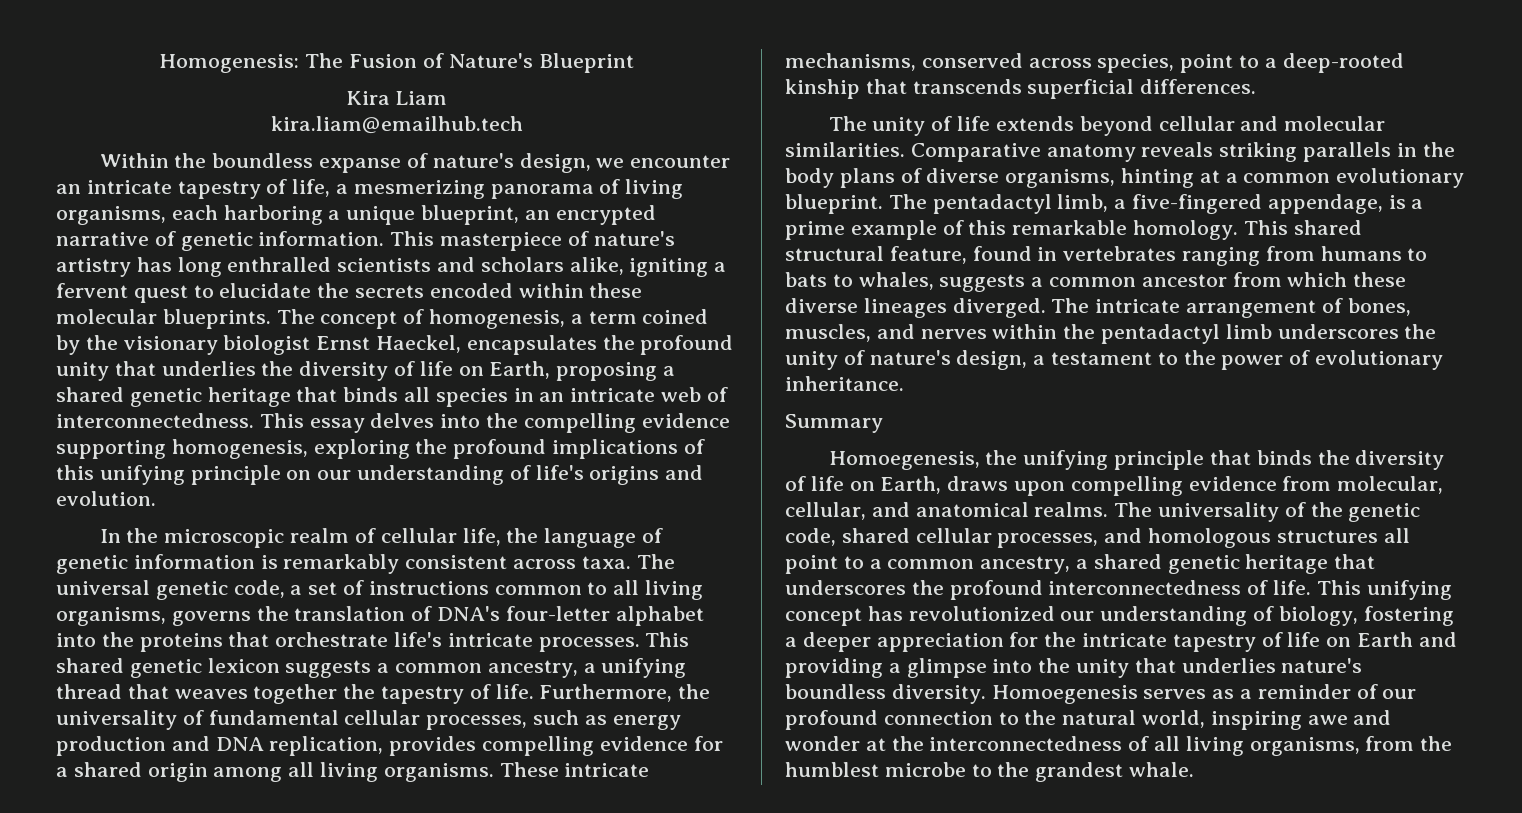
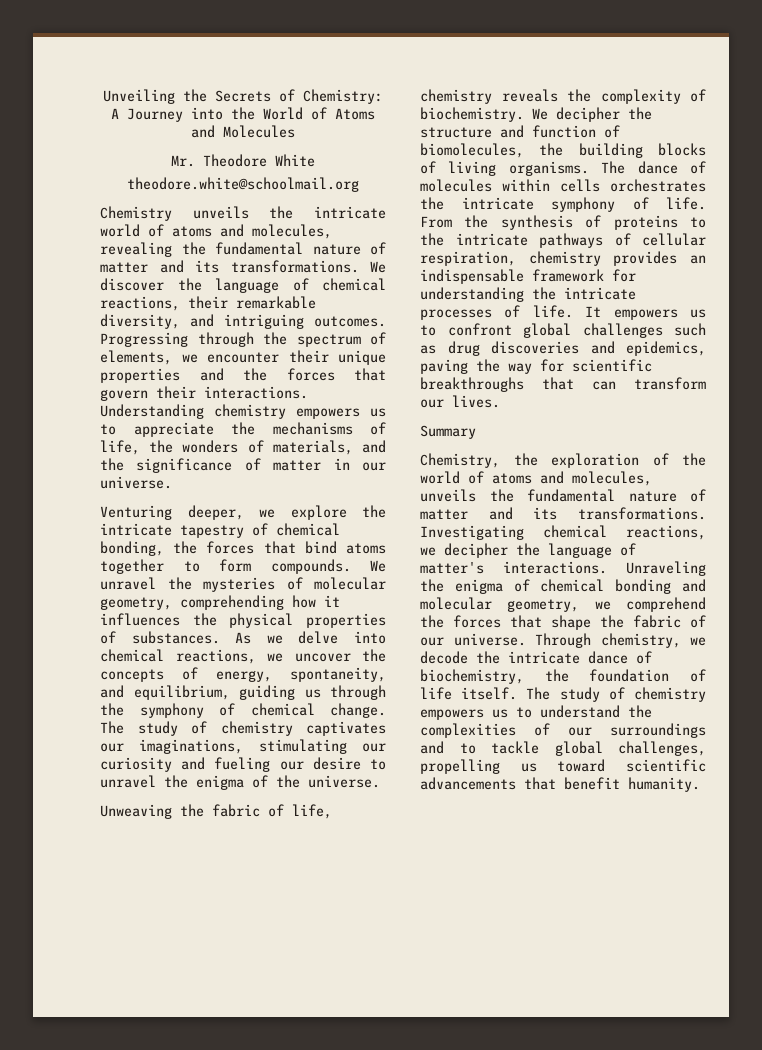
- Homogenesis: The Fusion of Nature's Blueprint
- Kira Liam
- kira.liam@emailhub.tech
- Within the boundless expanse of nature's design, we encounter an intricate tapestry of life, a mesmerizing panorama of living organisms, each harboring a unique blueprint, an encrypted narrative of genetic information. This masterpiece of nature's artistry has long enthralled scientists and scholars alike, igniting a fervent quest to elucidate the secrets encoded within these molecular blueprints. The concept of homogenesis, a term coined by the visionary biologist Ernst Haeckel, encapsulates the profound unity that underlies the diversity of life on Earth, proposing a shared genetic heritage that binds all species in an intricate web of interconnectedness. This essay delves into the compelling evidence supporting homogenesis, exploring the profound implications of this unifying principle on our understanding of life's origins and evolution.
- In the microscopic realm of cellular life, the language of genetic information is remarkably consistent across taxa. The universal genetic code, a set of instructions common to all living organisms, governs the translation of DNA's four-letter alphabet into the proteins that orchestrate life's intricate processes. This shared genetic lexicon suggests a common ancestry, a unifying thread that weaves together the tapestry of life. Furthermore, the universality of fundamental cellular processes, such as energy production and DNA replication, provides compelling evidence for a shared origin among all living organisms. These intricate mechanisms, conserved across species, point to a deep-rooted kinship that transcends superficial differences.
- The unity of life extends beyond cellular and molecular similarities. Comparative anatomy reveals striking parallels in the body plans of diverse organisms, hinting at a common evolutionary blueprint. The pentadactyl limb, a five-fingered appendage, is a prime example of this remarkable homology. This shared structural feature, found in vertebrates ranging from humans to bats to whales, suggests a common ancestor from which these diverse lineages diverged. The intricate arrangement of bones, muscles, and nerves within the pentadactyl limb underscores the unity of nature's design, a testament to the power of evolutionary inheritance.
+ Unveiling the Secrets of Chemistry: A Journey into the World of Atoms and Molecules
+ Mr. Theodore White
+ theodore.white@schoolmail.org
+ Chemistry unveils the intricate world of atoms and molecules, revealing the fundamental nature of matter and its transformations. We discover the language of chemical reactions, their remarkable diversity, and intriguing outcomes. Progressing through the spectrum of elements, we encounter their unique properties and the forces that govern their interactions. Understanding chemistry empowers us to appreciate the mechanisms of life, the wonders of materials, and the significance of matter in our universe.
+ Venturing deeper, we explore the intricate tapestry of chemical bonding, the forces that bind atoms together to form compounds. We unravel the mysteries of molecular geometry, comprehending how it influences the physical properties of substances. As we delve into chemical reactions, we uncover the concepts of energy, spontaneity, and equilibrium, guiding us through the symphony of chemical change. The study of chemistry captivates our imaginations, stimulating our curiosity and fueling our desire to unravel the enigma of the universe.
+ Unweaving the fabric of life, chemistry reveals the complexity of biochemistry. We decipher the structure and function of biomolecules, the building blocks of living organisms. The dance of molecules within cells orchestrates the intricate symphony of life. From the synthesis of proteins to the intricate pathways of cellular respiration, chemistry provides an indispensable framework for understanding the intricate processes of life. It empowers us to confront global challenges such as drug discoveries and epidemics, paving the way for scientific breakthroughs that can transform our lives.
  Summary
- Homoegenesis, the unifying principle that binds the diversity of life on Earth, draws upon compelling evidence from molecular, cellular, and anatomical realms. The universality of the genetic code, shared cellular processes, and homologous structures all point to a common ancestry, a shared genetic heritage that underscores the profound interconnectedness of life. This unifying concept has revolutionized our understanding of biology, fostering a deeper appreciation for the intricate tapestry of life on Earth and providing a glimpse into the unity that underlies nature's boundless diversity. Homoegenesis serves as a reminder of our profound connection to the natural world, inspiring awe and wonder at the interconnectedness of all living organisms, from the humblest microbe to the grandest whale.
+ Chemistry, the exploration of the world of atoms and molecules, unveils the fundamental nature of matter and its transformations. Investigating chemical reactions, we decipher the language of matter's interactions. Unraveling the enigma of chemical bonding and molecular geometry, we comprehend the forces that shape the fabric of our universe. Through chemistry, we decode the intricate dance of biochemistry, the foundation of life itself. The study of chemistry empowers us to understand the complexities of our surroundings and to tackle global challenges, propelling us toward scientific advancements that benefit humanity.

